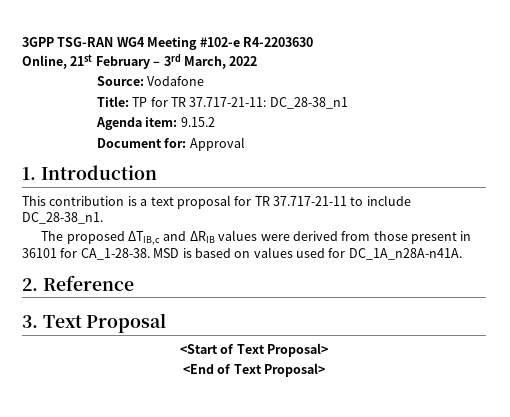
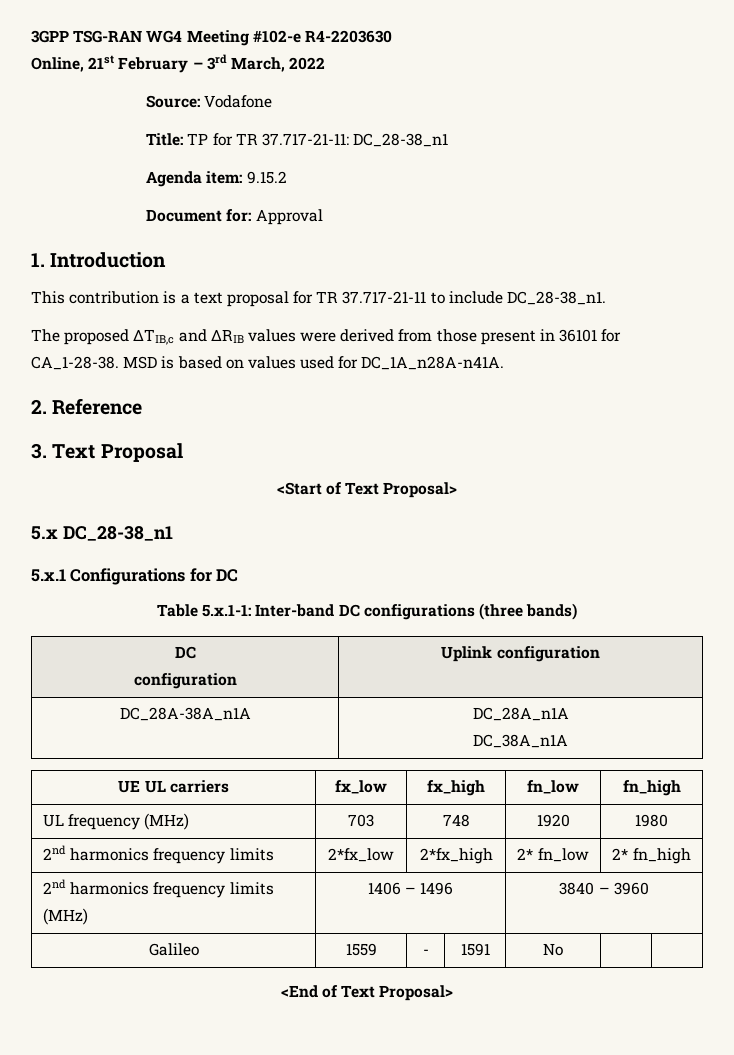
+ 5.x DC_28-38_n1
+ 5.x.1 Configurations for DC
+ Table 5.x.1-1: Inter-band DC configurations (three bands)
+ DC
+ configuration | Uplink configuration
+ DC_28A-38A_n1A | DC_28A_n1A
+ DC_38A_n1A
+ UE UL carriers | fx_low | fx_high | fn_low | fn_high
+ UL frequency (MHz) | 703 | 748 | 1920 | 1980
+ 2nd harmonics frequency limits | 2*fx_low | 2*fx_high | 2* fn_low | 2* fn_high
+ 2nd harmonics frequency limits (MHz) | 1406 – 1496 | 3840 – 3960
+ Galileo | 1559 | - | 1591 | No | |

